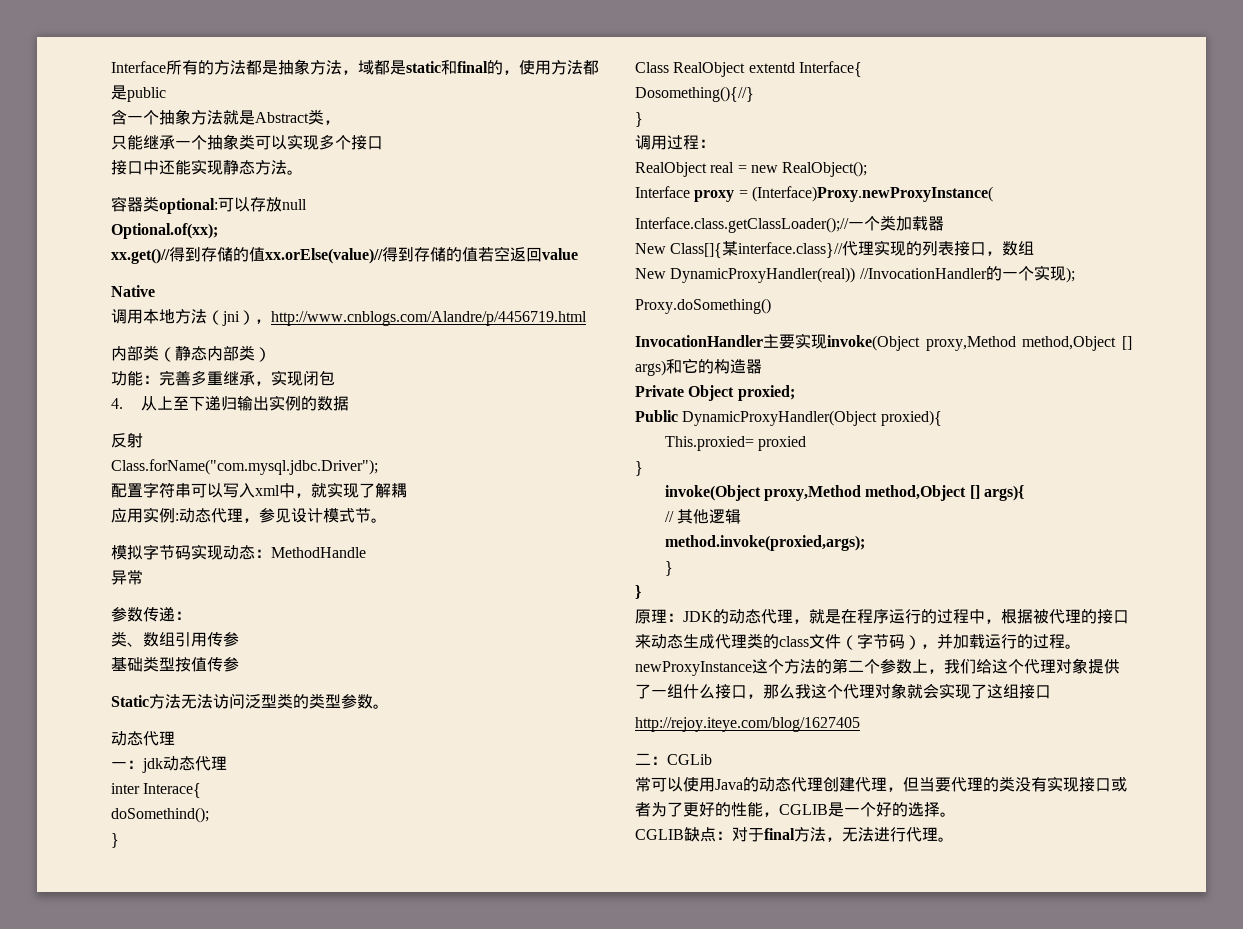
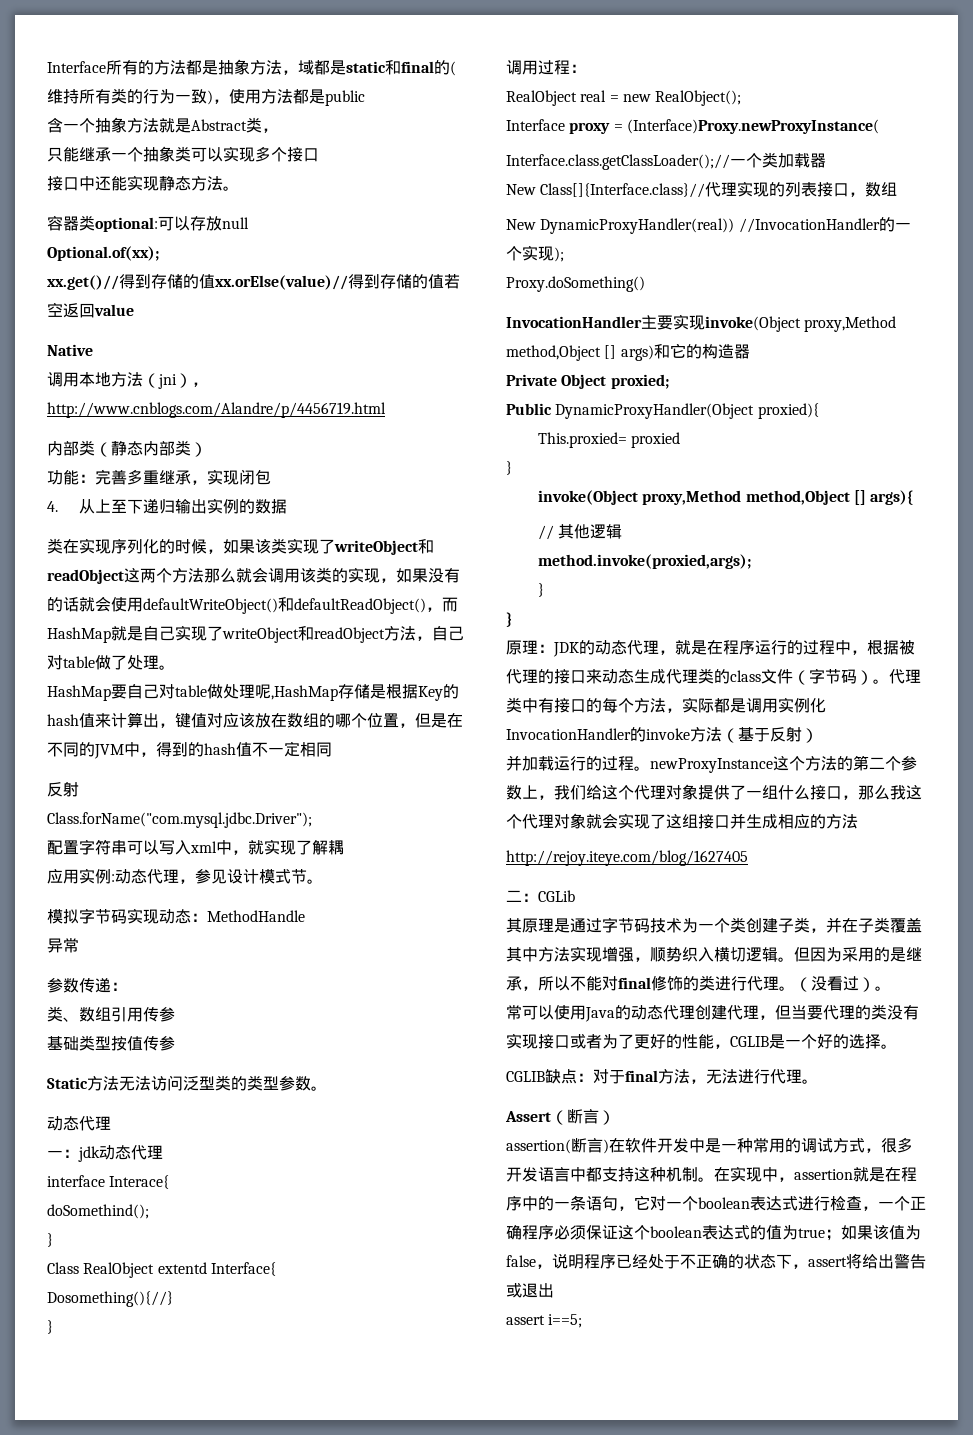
- Interface所有的方法都是抽象方法，域都是static和final的，使用方法都是public
+ Interface所有的方法都是抽象方法，域都是static和final的(维持所有类的行为一致)，使用方法都是public
+ 类在实现序列化的时候，如果该类实现了writeObject和readObject这两个方法那么就会调用该类的实现，如果没有的话就会使用defaultWriteObject()和defaultReadObject()，而HashMap就是自己实现了writeObject和readObject方法，自己对table做了处理。
+ HashMap要自己对table做处理呢,HashMap存储是根据Key的hash值来计算出，键值对应该放在数组的哪个位置，但是在不同的JVM中，得到的hash值不一定相同
- inter Interace{
+ interface Interace{
- New Class[]{某interface.class}//代理实现的列表接口，数组
+ New Class[]{Interface.class}//代理实现的列表接口，数组
- 原理：JDK的动态代理，就是在程序运行的过程中，根据被代理的接口来动态生成代理类的class文件（字节码），并加载运行的过程。newProxyInstance这个方法的第二个参数上，我们给这个代理对象提供了一组什么接口，那么我这个代理对象就会实现了这组接口
+ 原理：JDK的动态代理，就是在程序运行的过程中，根据被代理的接口来动态生成代理类的class文件（字节码）。代理类中有接口的每个方法，实际都是调用实例化InvocationHandler的invoke方法（基于反射）
+ 并加载运行的过程。newProxyInstance这个方法的第二个参数上，我们给这个代理对象提供了一组什么接口，那么我这个代理对象就会实现了这组接口并生成相应的方法
+ 其原理是通过字节码技术为一个类创建子类，并在子类覆盖其中方法实现增强，顺势织入横切逻辑。但因为采用的是继承，所以不能对final修饰的类进行代理。（没看过）。
+ Assert（断言）
+ assertion(断言)在软件开发中是一种常用的调试方式，很多开发语言中都支持这种机制。在实现中，assertion就是在程序中的一条语句，它对一个boolean表达式进行检查，一个正确程序必须保证这个boolean表达式的值为true；如果该值为false，说明程序已经处于不正确的状态下，assert将给出警告或退出
+ assert i==5;

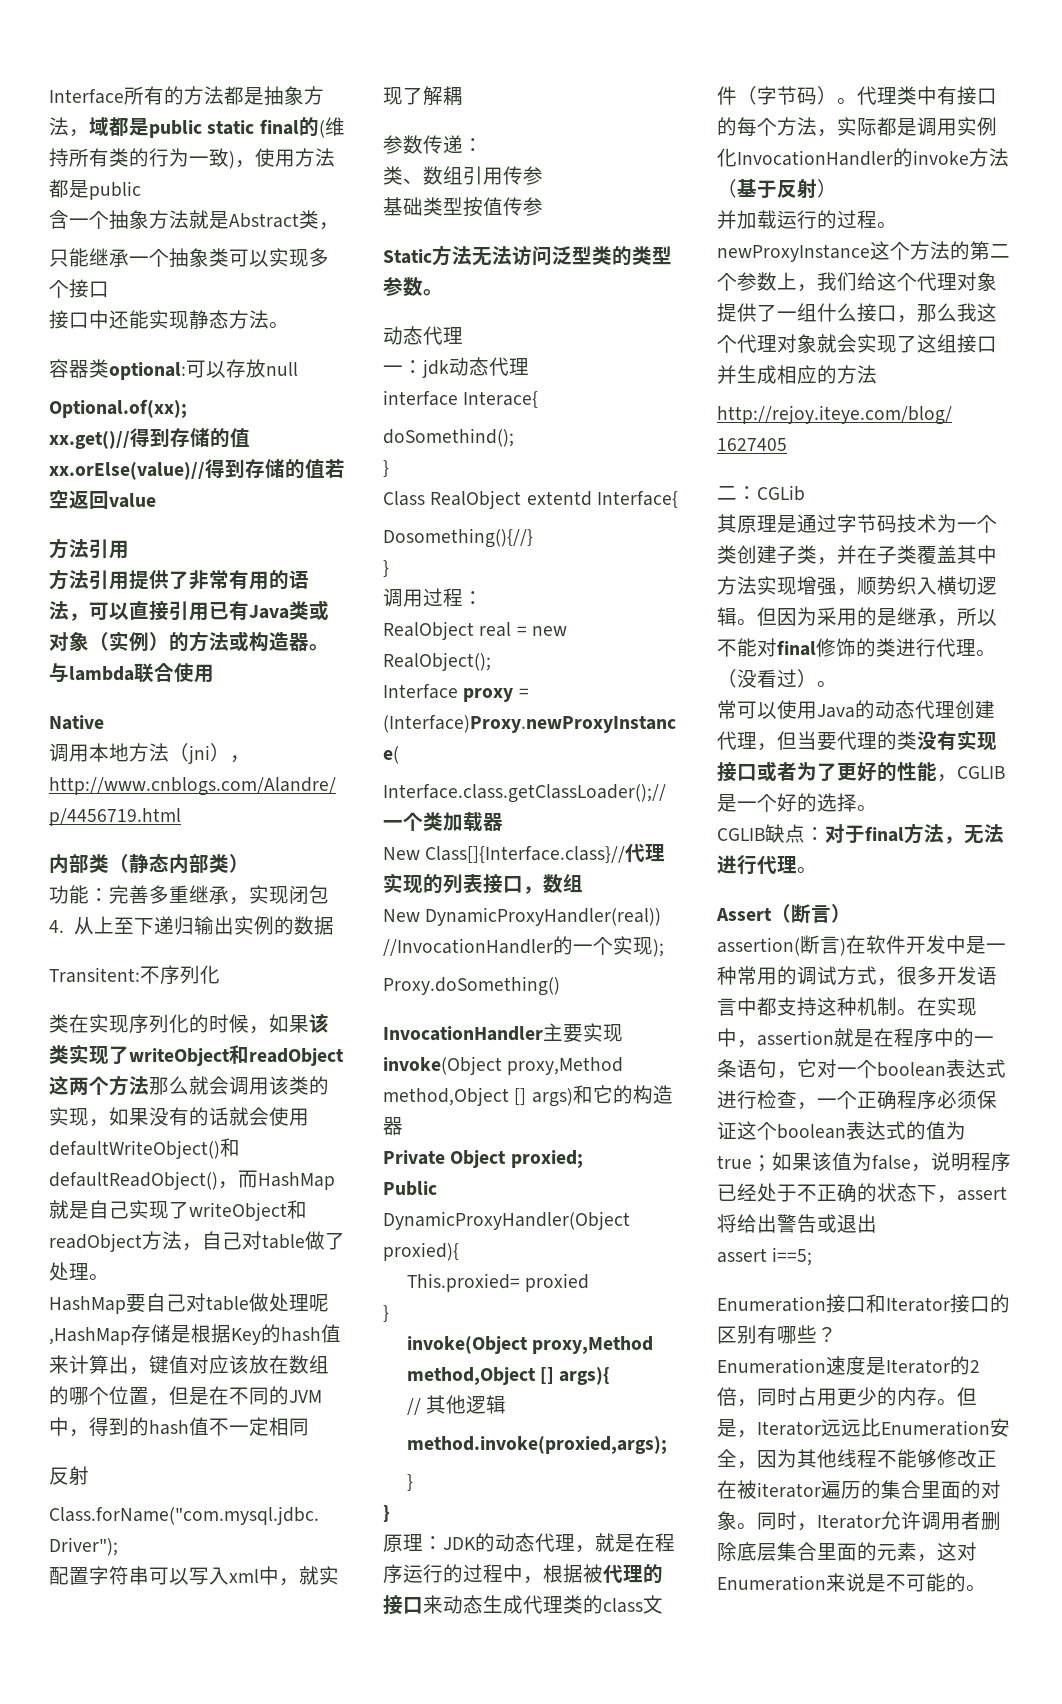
- Interface所有的方法都是抽象方法，域都是static和final的(维持所有类的行为一致)，使用方法都是public
+ Interface所有的方法都是抽象方法，域都是public static final的(维持所有类的行为一致)，使用方法都是public
  xx.get()//得到存储的值xx.orElse(value)//得到存储的值若空返回value
+ 方法引用
+ 方法引用提供了非常有用的语法，可以直接引用已有Java类或对象（实例）的方法或构造器。与lambda联合使用
+ Transitent:不序列化
- 应用实例:动态代理，参见设计模式节。
- 模拟字节码实现动态：MethodHandle
- 异常
+ Enumeration接口和Iterator接口的区别有哪些？
+ Enumeration速度是Iterator的2倍，同时占用更少的内存。但是，Iterator远远比Enumeration安全，因为其他线程不能够修改正在被iterator遍历的集合里面的对象。同时，Iterator允许调用者删除底层集合里面的元素，这对Enumeration来说是不可能的。

